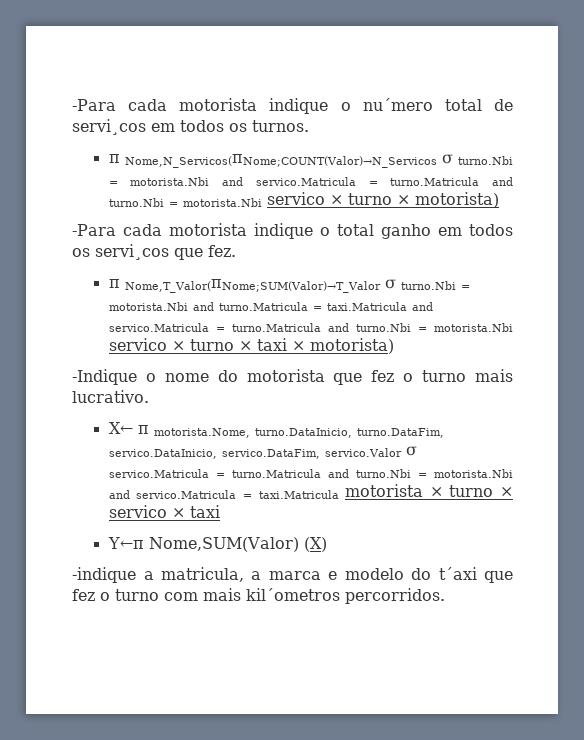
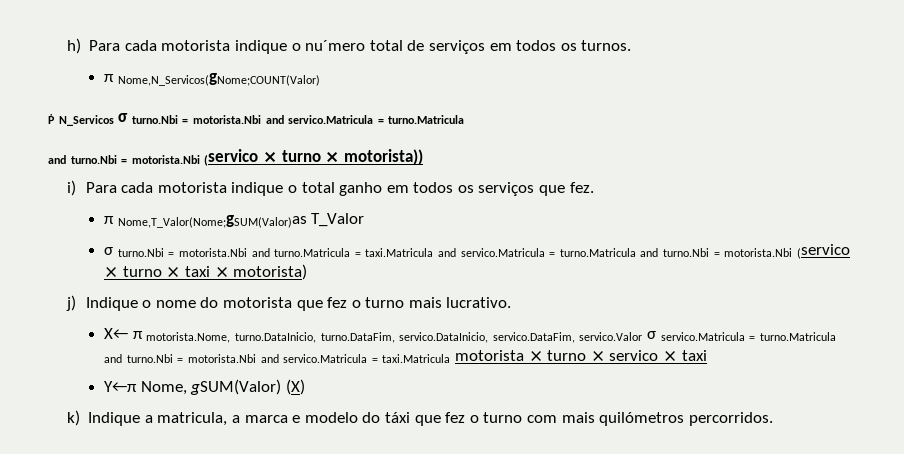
- -Para cada motorista indique o nu´mero total de servi¸cos em todos os turnos.
+ h) Para cada motorista indique o nu´mero total de serviços em todos os turnos.
- π Nome,N_Servicos(πNome;COUNT(Valor)→N_Servicos σ turno.Nbi = motorista.Nbi and servico.Matricula = turno.Matricula and turno.Nbi = motorista.Nbi servico ⨯ turno ⨯ motorista)
- -Para cada motorista indique o total ganho em todos os servi¸cos que fez.
+ π Nome,N_Servicos(gNome;COUNT(Valor)
+ Ῥ N_Servicos σ turno.Nbi = motorista.Nbi and servico.Matricula = turno.Matricula
+ and turno.Nbi = motorista.Nbi (servico ⨯ turno ⨯ motorista))
+ i) Para cada motorista indique o total ganho em todos os serviços que fez.
- π Nome,T_Valor(πNome;SUM(Valor)→T_Valor σ turno.Nbi = motorista.Nbi and turno.Matricula = taxi.Matricula and servico.Matricula = turno.Matricula and turno.Nbi = motorista.Nbi servico ⨯ turno ⨯ taxi ⨯ motorista)
+ π Nome,T_Valor(Nome;gSUM(Valor)as T_Valor
+ σ turno.Nbi = motorista.Nbi and turno.Matricula = taxi.Matricula and servico.Matricula = turno.Matricula and turno.Nbi = motorista.Nbi (servico ⨯ turno ⨯ taxi ⨯ motorista)
- -Indique o nome do motorista que fez o turno mais lucrativo.
+ j) Indique o nome do motorista que fez o turno mais lucrativo.
- Y←π Nome,SUM(Valor) (X)
+ Y←π Nome, gSUM(Valor) (X)
- -indique a matricula, a marca e modelo do t´axi que fez o turno com mais kil´ometros percorridos.
+ k) Indique a matricula, a marca e modelo do táxi que fez o turno com mais quilómetros percorridos.

